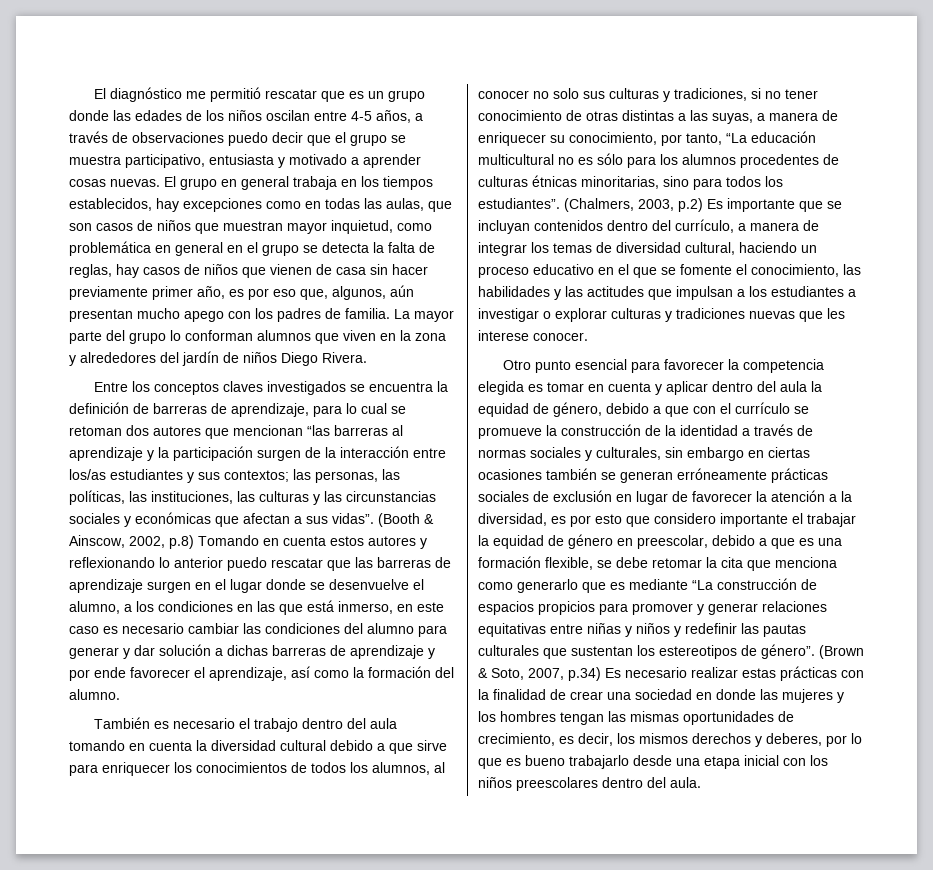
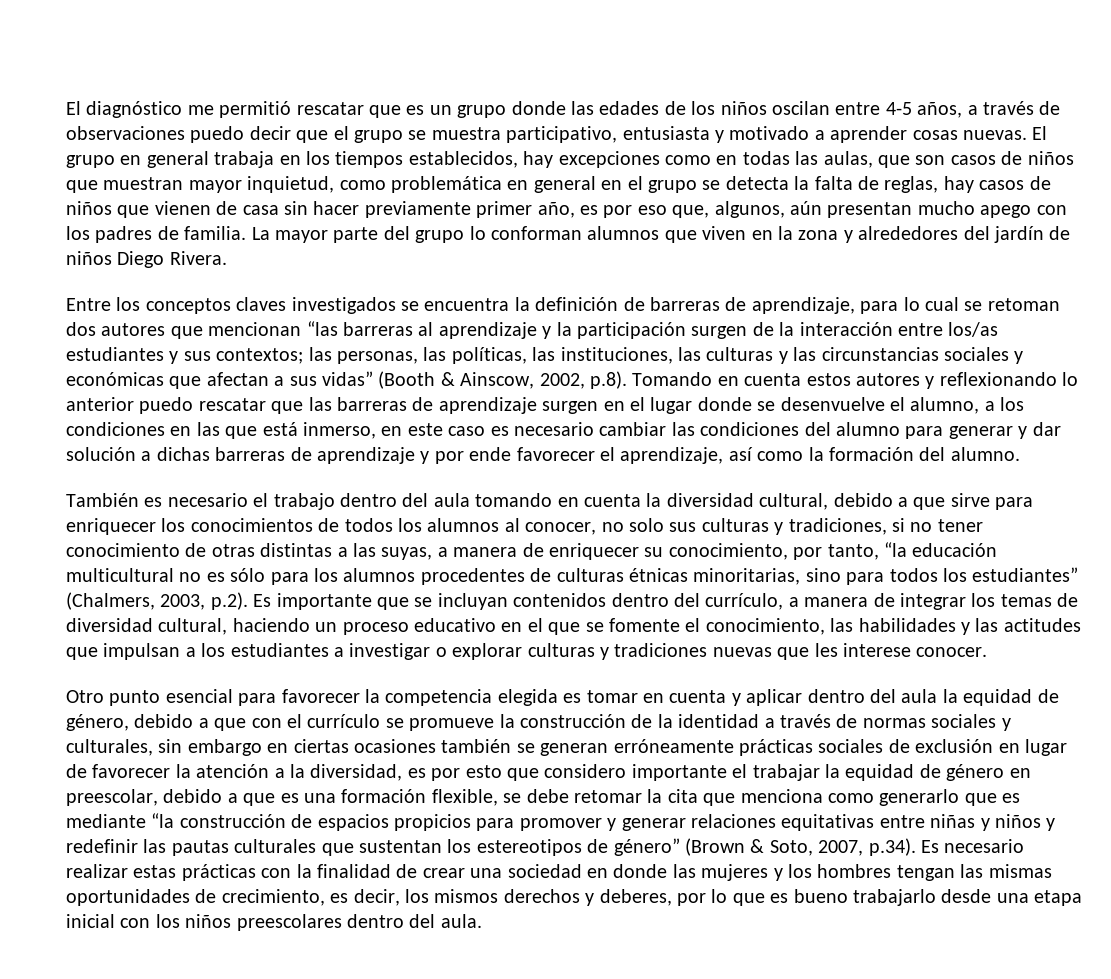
- las personas, las políticas, las instituciones, las culturas y las circunstancias sociales y económicas que afectan a sus vidas”. (Booth & Ainscow, 2002, p.8) Tomando en cuenta estos autores y reflexionando lo anterior puedo rescatar que las barreras de aprendizaje surgen en el lugar donde se desenvuelve el alumno, a los condiciones en las que está inmerso, en este caso es necesario cambiar las condiciones del alumno para generar y dar solución a dichas barreras de aprendizaje y por ende favorecer el aprendizaje, así como la formación del alumno.
+ las personas, las políticas, las instituciones, las culturas y las circunstancias sociales y económicas que afectan a sus vidas” (Booth & Ainscow, 2002, p.8). Tomando en cuenta estos autores y reflexionando lo anterior puedo rescatar que las barreras de aprendizaje surgen en el lugar donde se desenvuelve el alumno, a los condiciones en las que está inmerso, en este caso es necesario cambiar las condiciones del alumno para generar y dar solución a dichas barreras de aprendizaje y por ende favorecer el aprendizaje, así como la formación del alumno.
- También es necesario el trabajo dentro del aula tomando en cuenta la diversidad cultural debido a que sirve para enriquecer los conocimientos de todos los alumnos, al conocer no solo sus culturas y tradiciones, si no tener conocimiento de otras distintas a las suyas, a manera de enriquecer su conocimiento, por tanto, “La educación multicultural no es sólo para los alumnos procedentes de culturas étnicas minoritarias, sino para todos los estudiantes”. (Chalmers, 2003, p.2) Es importante que se incluyan contenidos dentro del currículo, a manera de integrar los temas de diversidad cultural, haciendo un proceso educativo en el que se fomente el conocimiento, las habilidades y las actitudes que impulsan a los estudiantes a investigar o explorar culturas y tradiciones nuevas que les interese conocer.
+ También es necesario el trabajo dentro del aula tomando en cuenta la diversidad cultural, debido a que sirve para enriquecer los conocimientos de todos los alumnos al conocer, no solo sus culturas y tradiciones, si no tener conocimiento de otras distintas a las suyas, a manera de enriquecer su conocimiento, por tanto, “la educación multicultural no es sólo para los alumnos procedentes de culturas étnicas minoritarias, sino para todos los estudiantes” (Chalmers, 2003, p.2). Es importante que se incluyan contenidos dentro del currículo, a manera de integrar los temas de diversidad cultural, haciendo un proceso educativo en el que se fomente el conocimiento, las habilidades y las actitudes que impulsan a los estudiantes a investigar o explorar culturas y tradiciones nuevas que les interese conocer.
- Otro punto esencial para favorecer la competencia elegida es tomar en cuenta y aplicar dentro del aula la equidad de género, debido a que con el currículo se promueve la construcción de la identidad a través de normas sociales y culturales, sin embargo en ciertas ocasiones también se generan erróneamente prácticas sociales de exclusión en lugar de favorecer la atención a la diversidad, es por esto que considero importante el trabajar la equidad de género en preescolar, debido a que es una formación flexible, se debe retomar la cita que menciona como generarlo que es mediante “La construcción de espacios propicios para promover y generar relaciones equitativas entre niñas y niños y redefinir las pautas culturales que sustentan los estereotipos de género”. (Brown & Soto, 2007, p.34) Es necesario realizar estas prácticas con la finalidad de crear una sociedad en donde las mujeres y los hombres tengan las mismas oportunidades de crecimiento, es decir, los mismos derechos y deberes, por lo que es bueno trabajarlo desde una etapa inicial con los niños preescolares dentro del aula.
+ Otro punto esencial para favorecer la competencia elegida es tomar en cuenta y aplicar dentro del aula la equidad de género, debido a que con el currículo se promueve la construcción de la identidad a través de normas sociales y culturales, sin embargo en ciertas ocasiones también se generan erróneamente prácticas sociales de exclusión en lugar de favorecer la atención a la diversidad, es por esto que considero importante el trabajar la equidad de género en preescolar, debido a que es una formación flexible, se debe retomar la cita que menciona como generarlo que es mediante “la construcción de espacios propicios para promover y generar relaciones equitativas entre niñas y niños y redefinir las pautas culturales que sustentan los estereotipos de género” (Brown & Soto, 2007, p.34). Es necesario realizar estas prácticas con la finalidad de crear una sociedad en donde las mujeres y los hombres tengan las mismas oportunidades de crecimiento, es decir, los mismos derechos y deberes, por lo que es bueno trabajarlo desde una etapa inicial con los niños preescolares dentro del aula.

